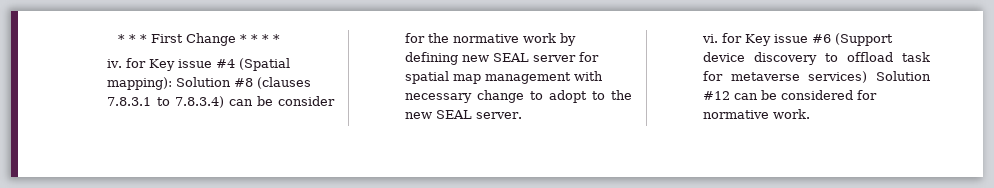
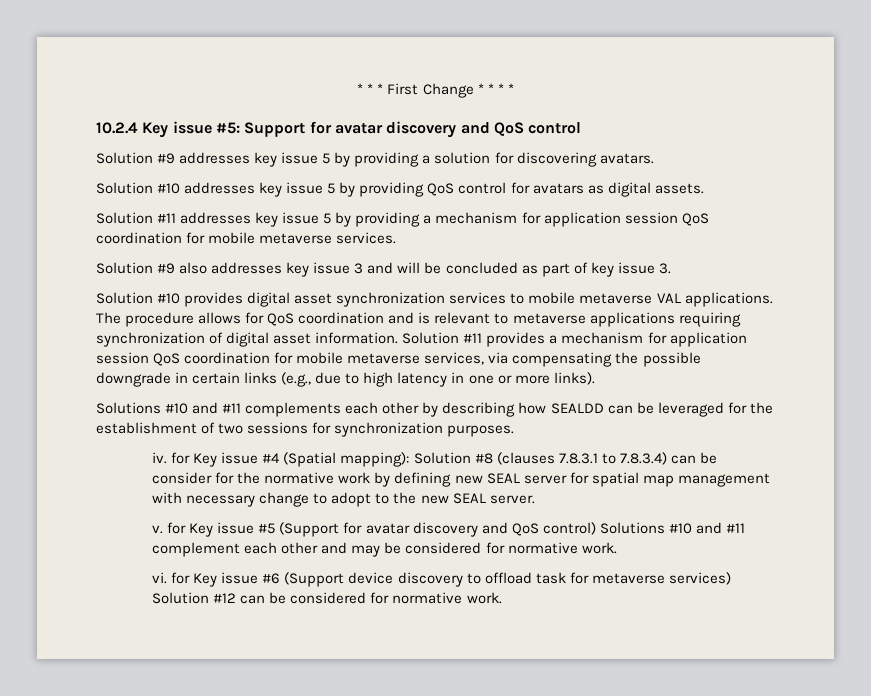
+ 10.2.4 Key issue #5: Support for avatar discovery and QoS control
+ Solution #9 addresses key issue 5 by providing a solution for discovering avatars.
+ Solution #10 addresses key issue 5 by providing QoS control for avatars as digital assets.
+ Solution #11 addresses key issue 5 by providing a mechanism for application session QoS coordination for mobile metaverse services.
+ Solution #9 also addresses key issue 3 and will be concluded as part of key issue 3.
+ Solution #10 provides digital asset synchronization services to mobile metaverse VAL applications. The procedure allows for QoS coordination and is relevant to metaverse applications requiring synchronization of digital asset information. Solution #11 provides a mechanism for application session QoS coordination for mobile metaverse services, via compensating the possible downgrade in certain links (e.g., due to high latency in one or more links).
+ Solutions #10 and #11 complements each other by describing how SEALDD can be leveraged for the establishment of two sessions for synchronization purposes.
+ v. for Key issue #5 (Support for avatar discovery and QoS control) Solutions #10 and #11 complement each other and may be considered for normative work.

